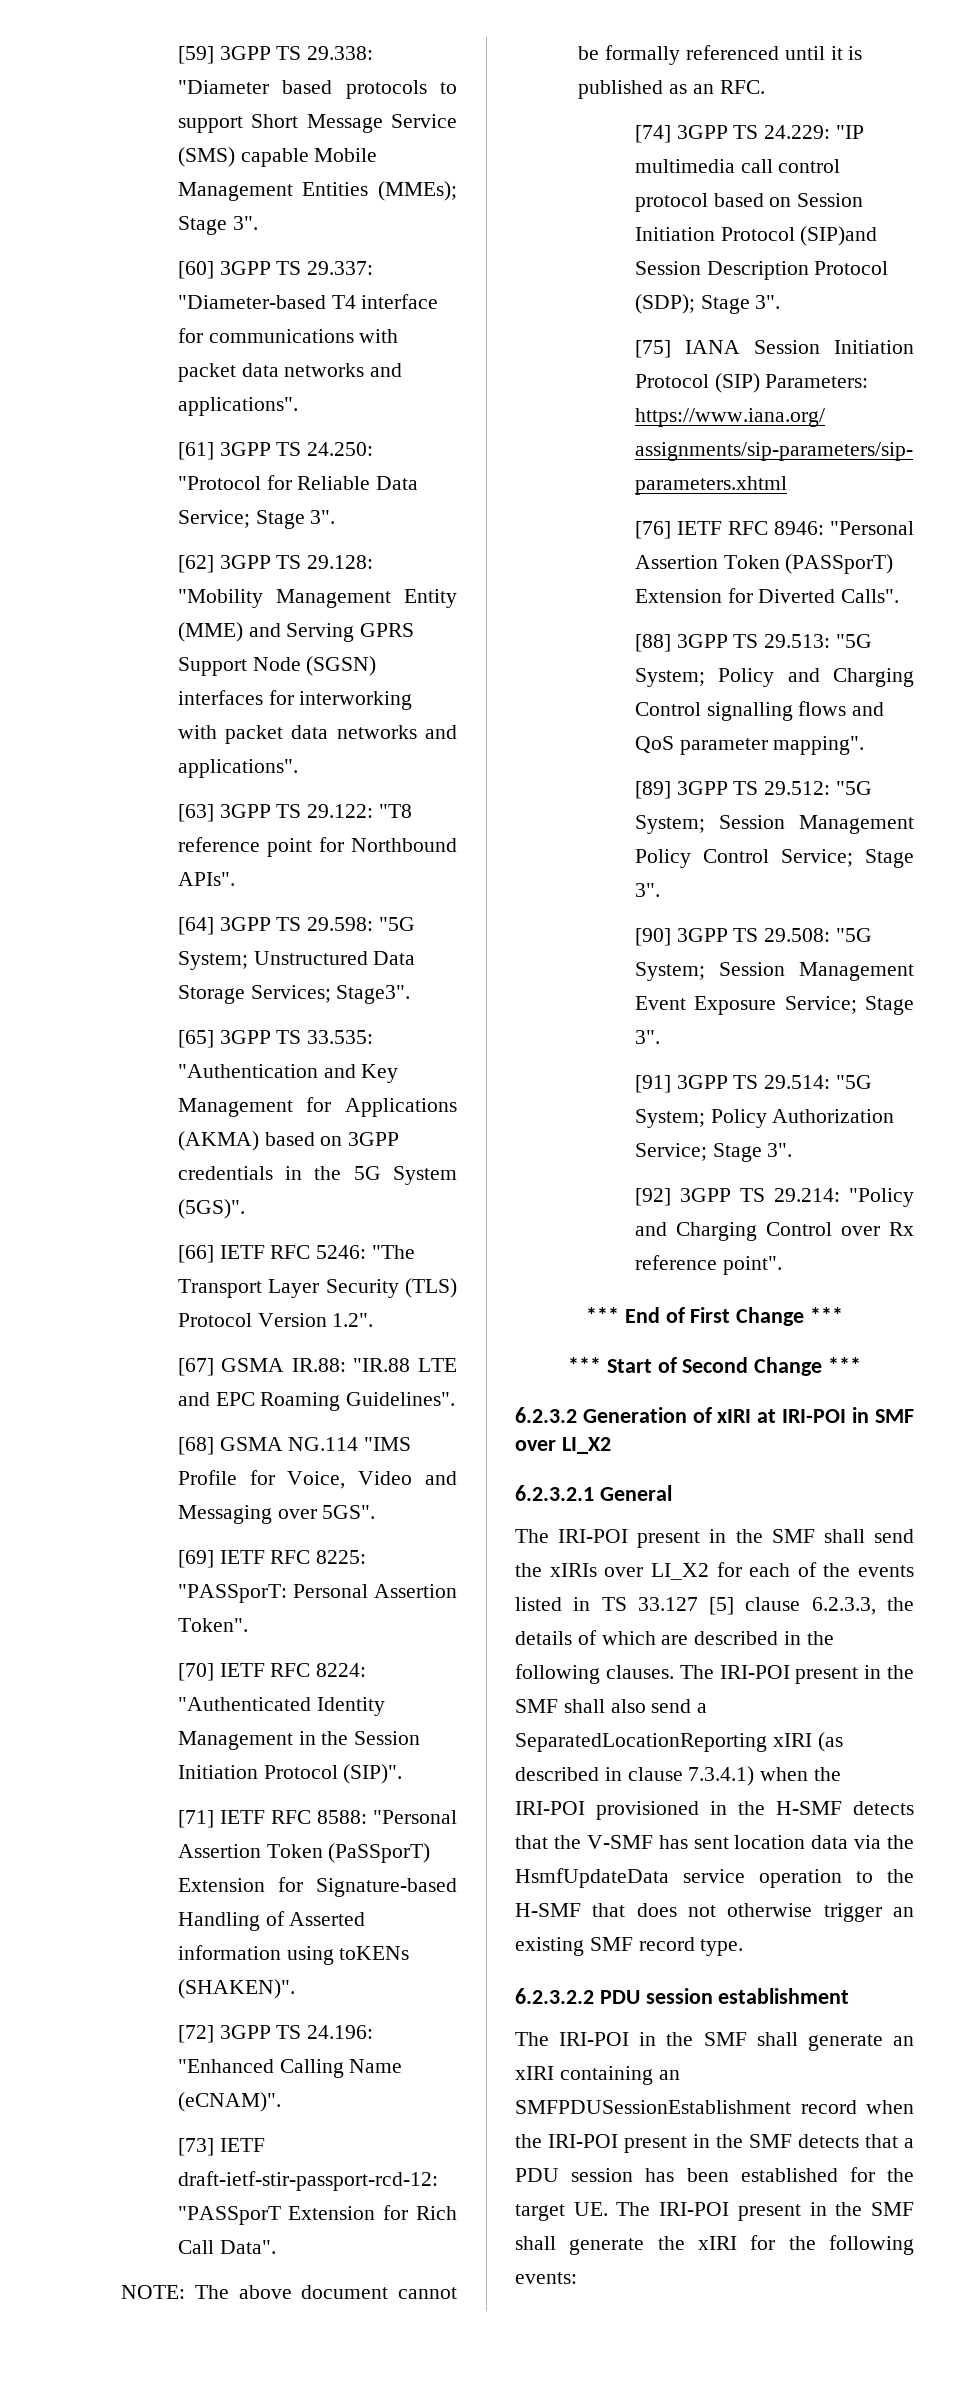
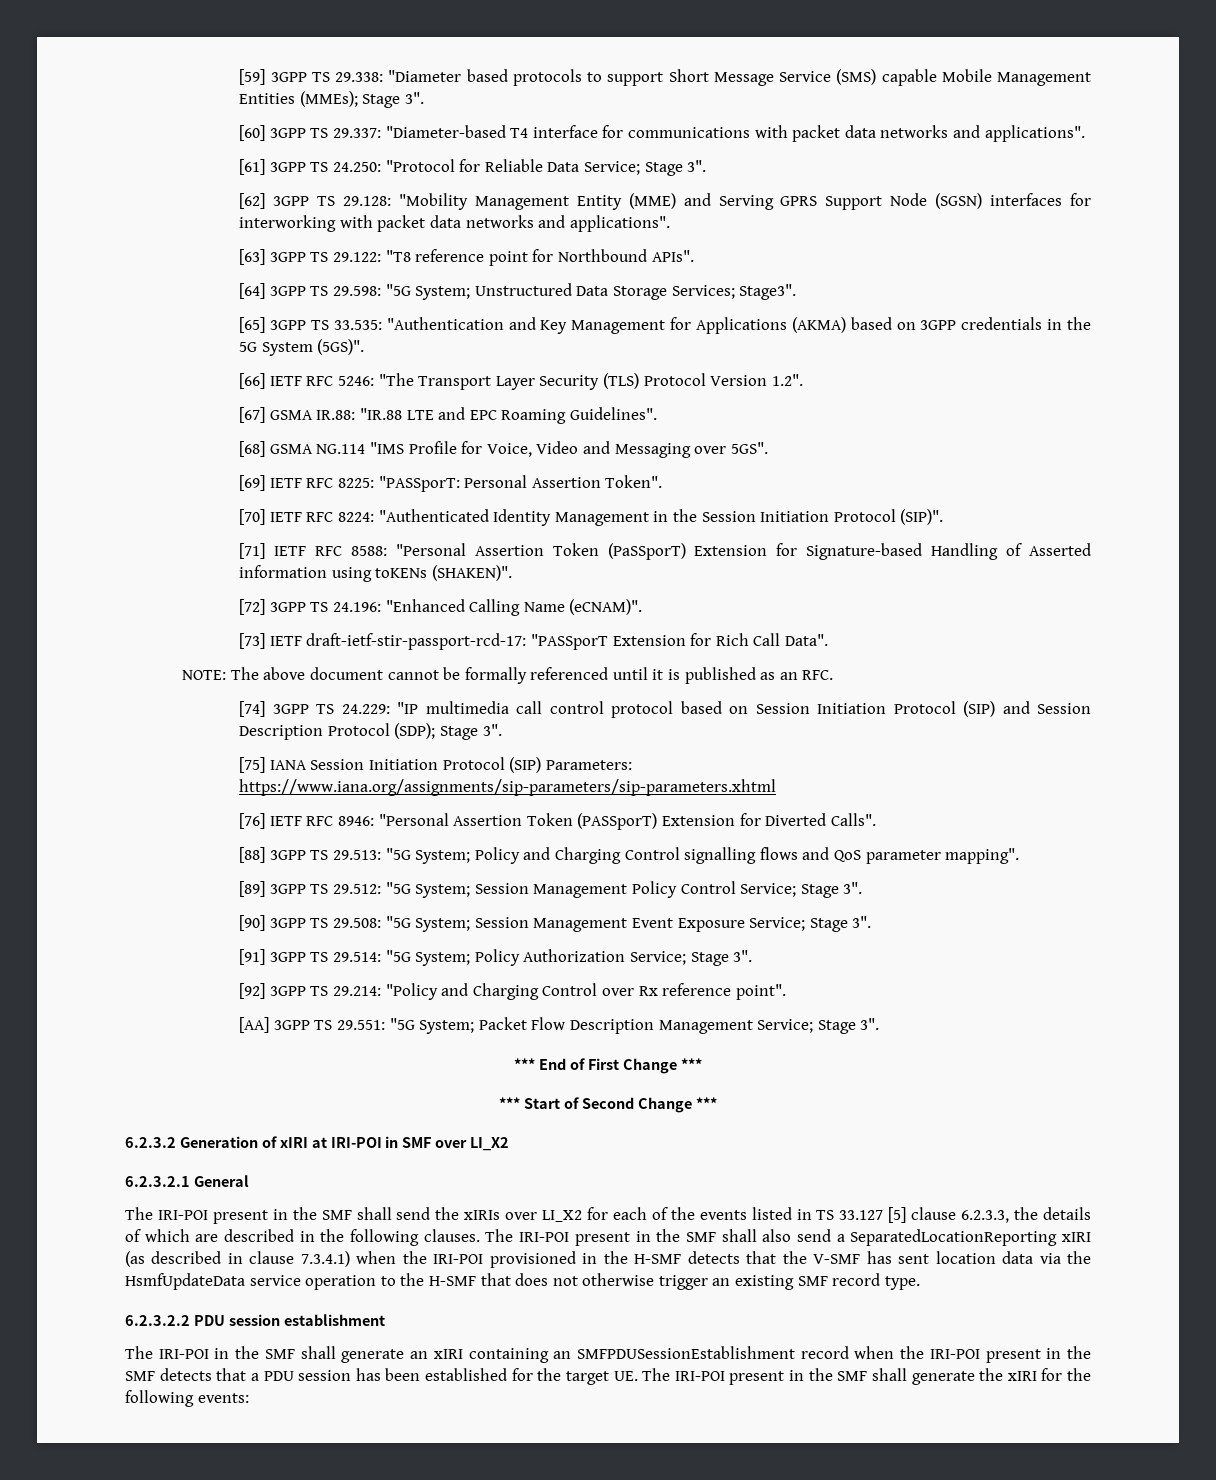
- [73] IETF draft-ietf-stir-passport-rcd-12: "PASSporT Extension for Rich Call Data".
+ [73] IETF draft-ietf-stir-passport-rcd-17: "PASSporT Extension for Rich Call Data".
- [74] 3GPP TS 24.229: "IP multimedia call control protocol based on Session Initiation Protocol (SIP)and Session Description Protocol (SDP); Stage 3".
+ [74] 3GPP TS 24.229: "IP multimedia call control protocol based on Session Initiation Protocol (SIP) and Session Description Protocol (SDP); Stage 3".
+ [AA] 3GPP TS 29.551: "5G System; Packet Flow Description Management Service; Stage 3".

